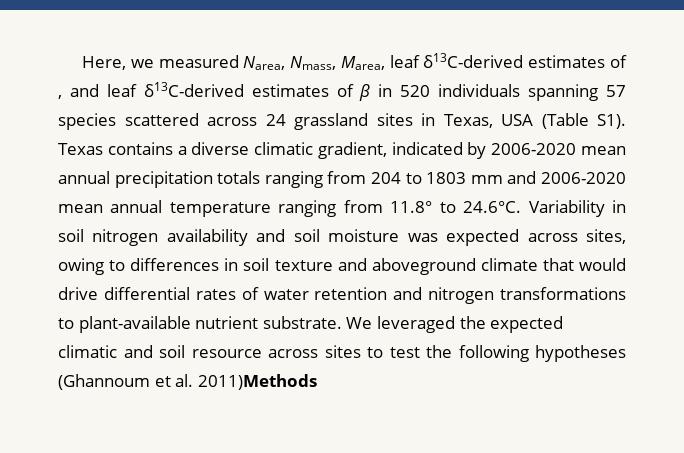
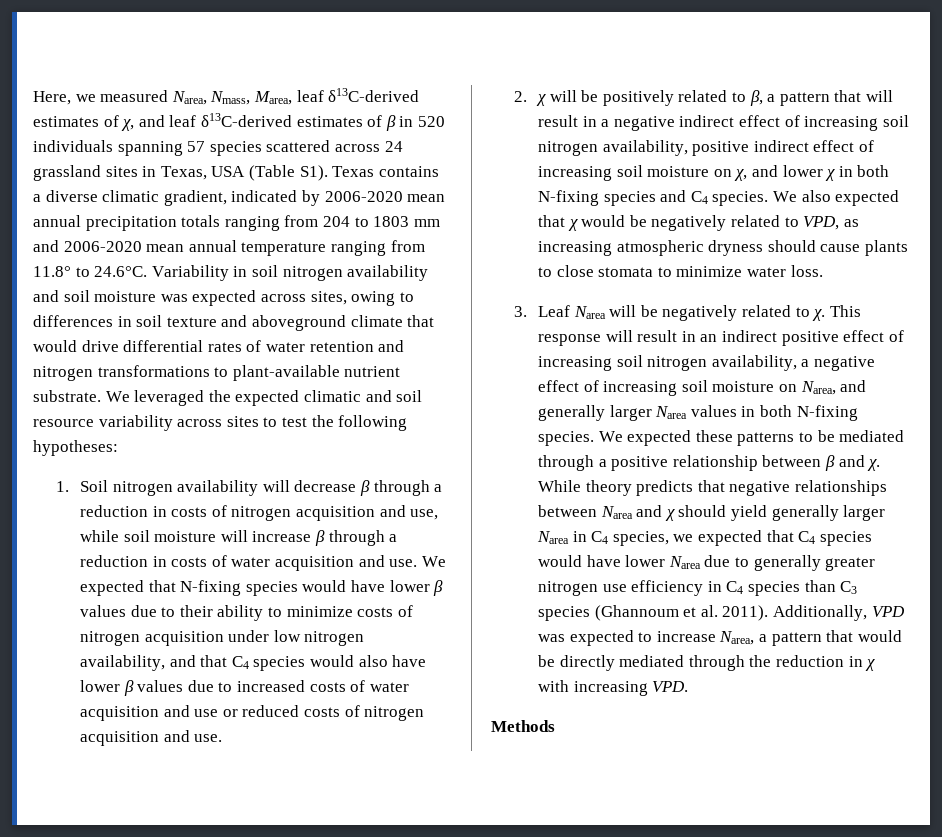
- Here, we measured Narea, Nmass, Marea, leaf δ13C-derived estimates of , and leaf δ13C-derived estimates of β in 520 individuals spanning 57 species scattered across 24 grassland sites in Texas, USA (Table S1). Texas contains a diverse climatic gradient, indicated by 2006-2020 mean annual precipitation totals ranging from 204 to 1803 mm and 2006-2020 mean annual temperature ranging from 11.8° to 24.6°C. Variability in soil nitrogen availability and soil moisture was expected across sites, owing to differences in soil texture and aboveground climate that would drive differential rates of water retention and nitrogen transformations to plant-available nutrient substrate.
+ Here, we measured Narea, Nmass, Marea, leaf δ13C-derived estimates of χ, and leaf δ13C-derived estimates of β in 520 individuals spanning 57 species scattered across 24 grassland sites in Texas, USA (Table S1). Texas contains a diverse climatic gradient, indicated by 2006-2020 mean annual precipitation totals ranging from 204 to 1803 mm and 2006-2020 mean annual temperature ranging from 11.8° to 24.6°C. Variability in soil nitrogen availability and soil moisture was expected across sites, owing to differences in soil texture and aboveground climate that would drive differential rates of water retention and nitrogen transformations to plant-available nutrient substrate.
- We leveraged the expected climatic and soil resource across sites to test the following hypotheses (Ghannoum et al. 2011)Methods
+ We leveraged the expected climatic and soil resource variability across sites to test the following hypotheses:
+ 1. Soil nitrogen availability will decrease β through a reduction in costs of nitrogen acquisition and use, while soil moisture will increase β through a reduction in costs of water acquisition and use. We expected that N-fixing species would have lower β values due to their ability to minimize costs of nitrogen acquisition under low nitrogen availability, and that C4 species would also have lower β values due to increased costs of water acquisition and use or reduced costs of nitrogen acquisition and use.
+ 2. χ will be positively related to β, a pattern that will result in a negative indirect effect of increasing soil nitrogen availability, positive indirect effect of increasing soil moisture on χ, and lower χ in both N-fixing species and C4 species. We also expected that χ would be negatively related to VPD, as increasing atmospheric dryness should cause plants to close stomata to minimize water loss.
+ 3. Leaf Narea will be negatively related to χ. This response will result in an indirect positive effect of increasing soil nitrogen availability, a negative effect of increasing soil moisture on Narea, and generally larger Narea values in both N-fixing species. We expected these patterns to be mediated through a positive relationship between β and χ. While theory predicts that negative relationships between Narea and χ should yield generally larger Narea in C4 species, we expected that C4 species would have lower Narea due to generally greater nitrogen use efficiency in C4 species than C3 species (Ghannoum et al. 2011). Additionally, VPD was expected to increase Narea, a pattern that would be directly mediated through the reduction in χ with increasing VPD.
+ Methods

